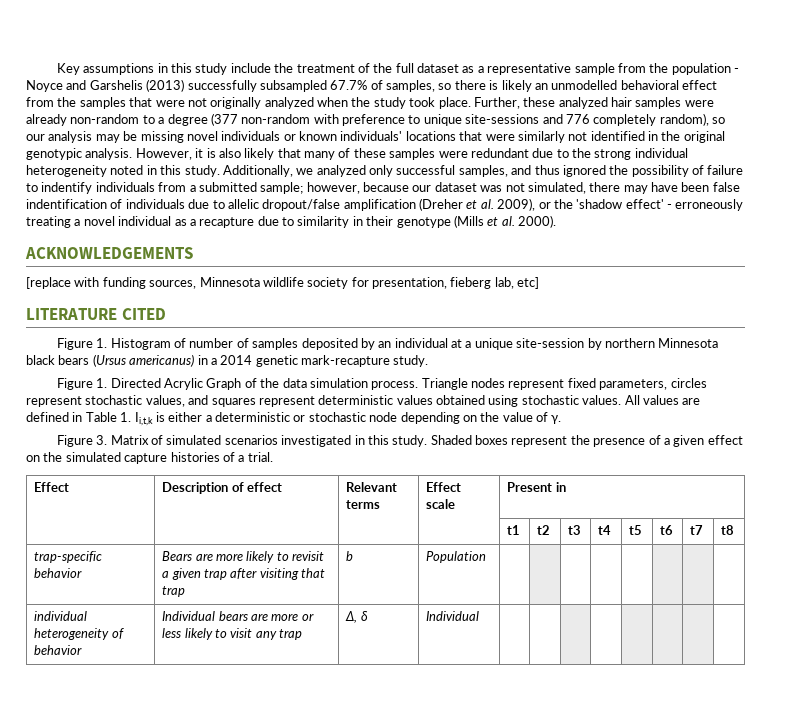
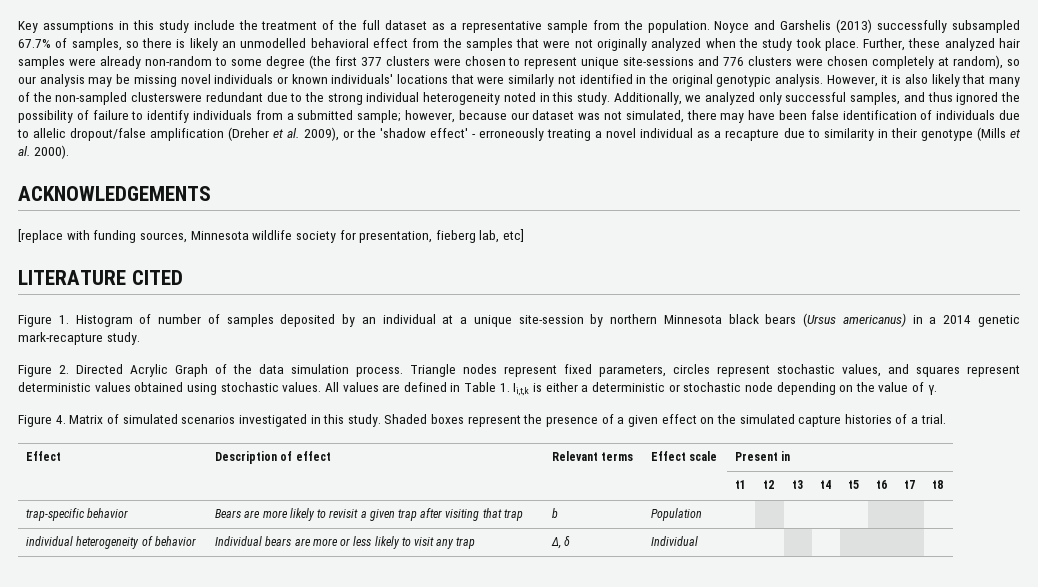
- Key assumptions in this study include the treatment of the full dataset as a representative sample from the population - Noyce and Garshelis (2013) successfully subsampled 67.7% of samples, so there is likely an unmodelled behavioral effect from the samples that were not originally analyzed when the study took place.
+ Key assumptions in this study include the treatment of the full dataset as a representative sample from the population. Noyce and Garshelis (2013) successfully subsampled 67.7% of samples, so there is likely an unmodelled behavioral effect from the samples that were not originally analyzed when the study took place.
- Further, these analyzed hair samples were already non-random to a degree (377 non-random with preference to unique site-sessions and 776 completely random), so our analysis may be missing novel individuals or known individuals' locations that were similarly not identified in the original genotypic analysis.
+ Further, these analyzed hair samples were already non-random to some degree (the first 377 clusters were chosen to represent unique site-sessions and 776 clusters were chosen completely at random), so our analysis may be missing novel individuals or known individuals' locations that were similarly not identified in the original genotypic analysis.
- However, it is also likely that many of these samples were redundant due to the strong individual heterogeneity noted in this study.
+ However, it is also likely that many of the non-sampled clusterswere redundant due to the strong individual heterogeneity noted in this study.
- Additionally, we analyzed only successful samples, and thus ignored the possibility of failure to indentify individuals from a submitted sample;
+ Additionally, we analyzed only successful samples, and thus ignored the possibility of failure to identify individuals from a submitted sample;
- however, because our dataset was not simulated, there may have been false indentification of individuals due to allelic dropout/false amplification (Dreher et al. 2009), or the 'shadow effect' - erroneously treating a novel individual as a recapture due to similarity in their genotype (Mills et al. 2000).
+ however, because our dataset was not simulated, there may have been false identification of individuals due to allelic dropout/false amplification (Dreher et al. 2009), or the 'shadow effect' - erroneously treating a novel individual as a recapture due to similarity in their genotype (Mills et al. 2000).
- Figure 1. Directed Acrylic Graph of the data simulation process.
+ Figure 2. Directed Acrylic Graph of the data simulation process.
- Figure 3. Matrix of simulated scenarios investigated in this study.
+ Figure 4. Matrix of simulated scenarios investigated in this study.

